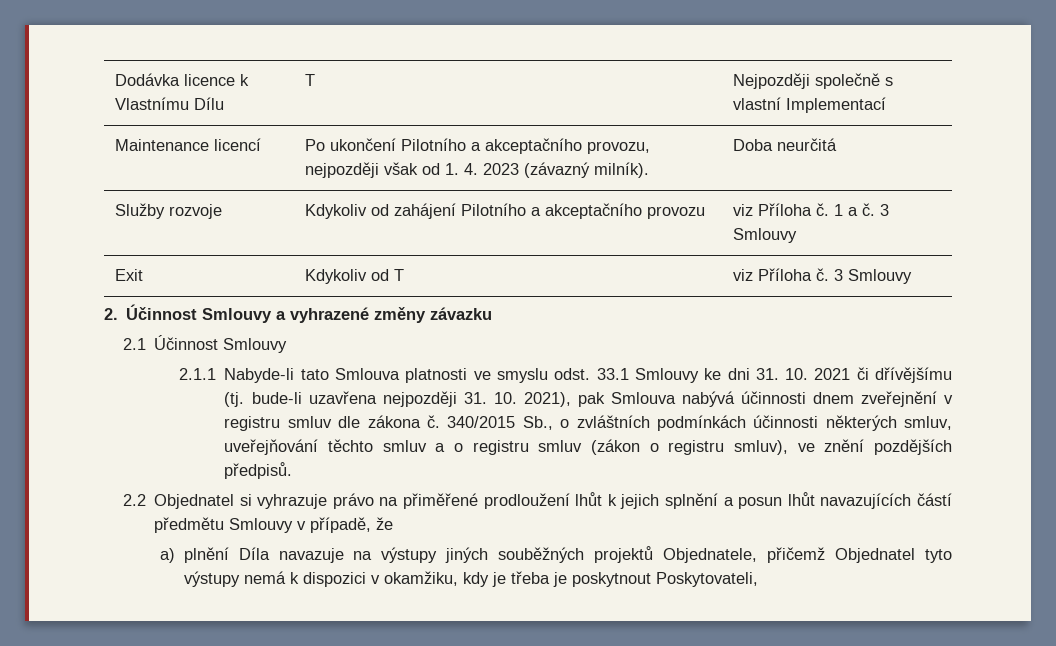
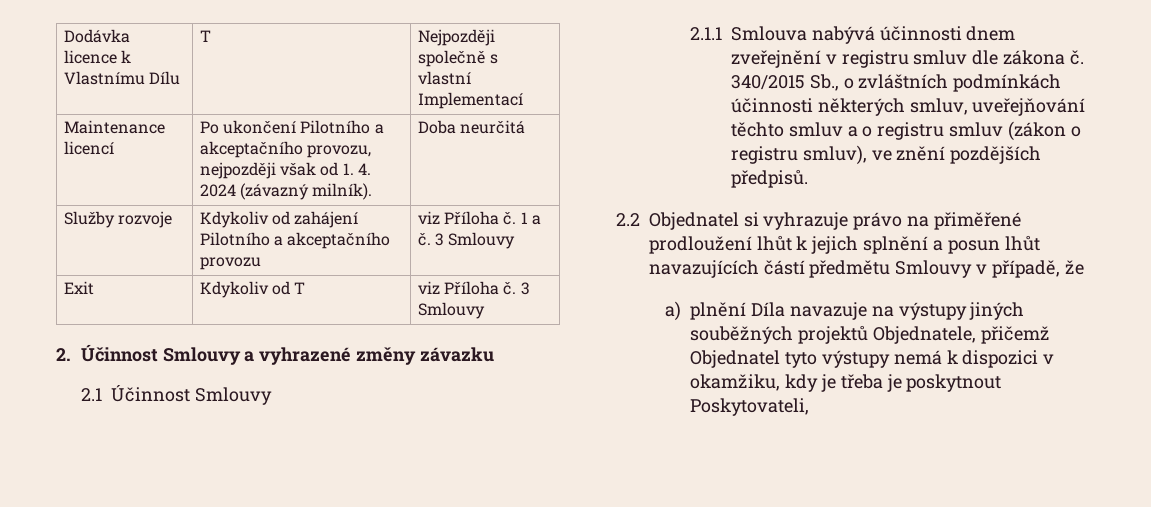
- Maintenance licencí | Po ukončení Pilotního a akceptačního provozu, nejpozději však od 1. 4. 2023 (závazný milník). | Doba neurčitá
+ Maintenance licencí | Po ukončení Pilotního a akceptačního provozu, nejpozději však od 1. 4. 2024 (závazný milník). | Doba neurčitá
- 2.1.1 Nabyde-li tato Smlouva platnosti ve smyslu odst. 33.1 Smlouvy ke dni 31. 10. 2021 či dřívějšímu (tj. bude-li uzavřena nejpozději 31. 10. 2021), pak Smlouva nabývá účinnosti dnem zveřejnění v registru smluv dle zákona č.
+ 2.1.1 Smlouva nabývá účinnosti dnem zveřejnění v registru smluv dle zákona č.

